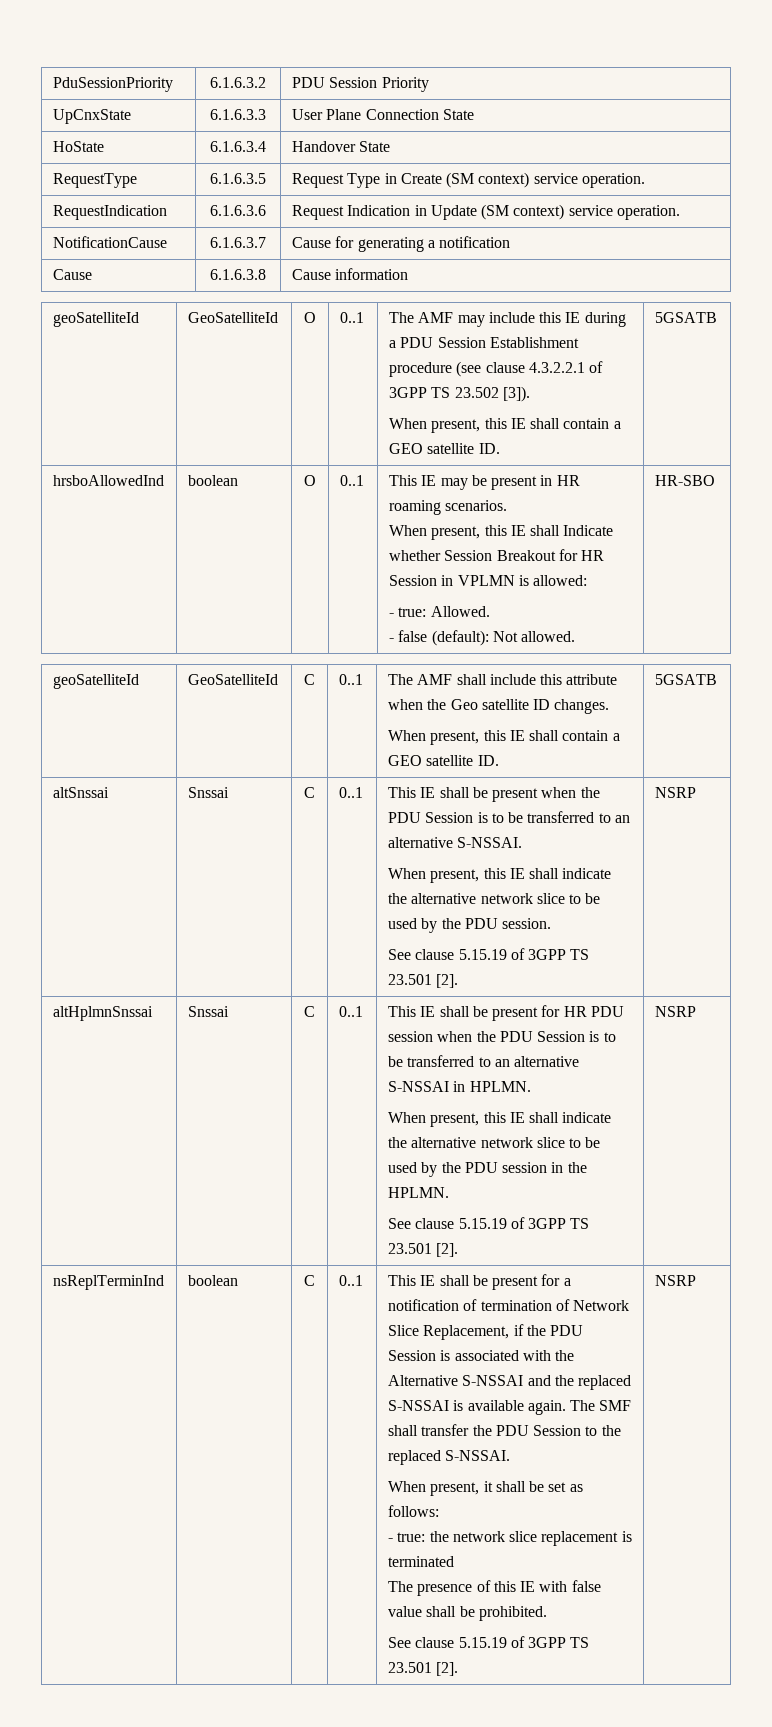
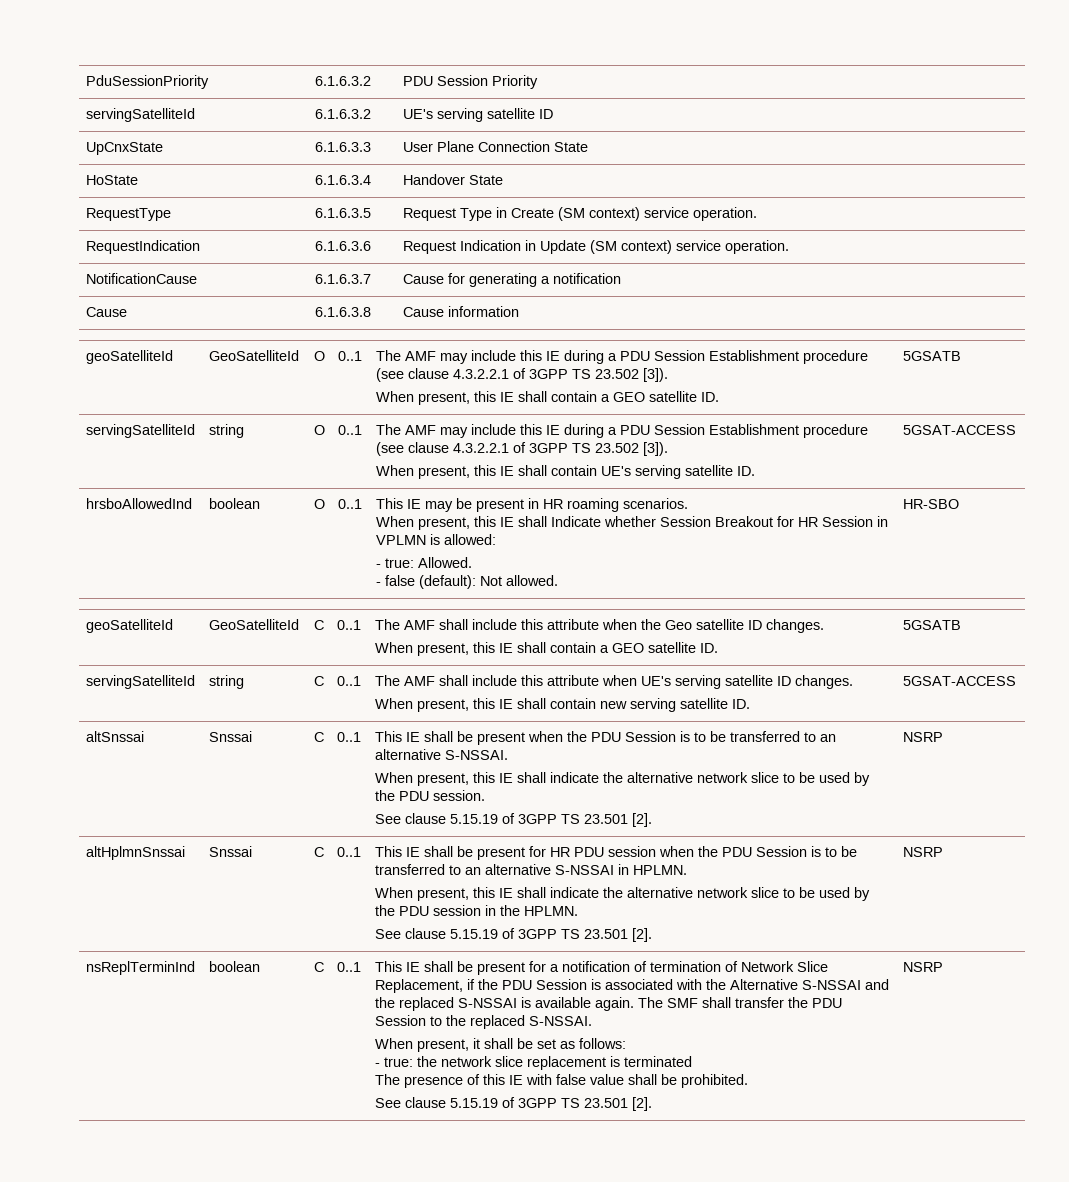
+ servingSatelliteId | 6.1.6.3.2 | UE's serving satellite ID
+ servingSatelliteId | string | O | 0..1 | The AMF may include this IE during a PDU Session Establishment procedure (see clause 4.3.2.2.1 of 3GPP TS 23.502 [3]).
+ When present, this IE shall contain UE's serving satellite ID. | 5GSAT-ACCESS
+ servingSatelliteId | string | C | 0..1 | The AMF shall include this attribute when UE's serving satellite ID changes.
+ When present, this IE shall contain new serving satellite ID. | 5GSAT-ACCESS

